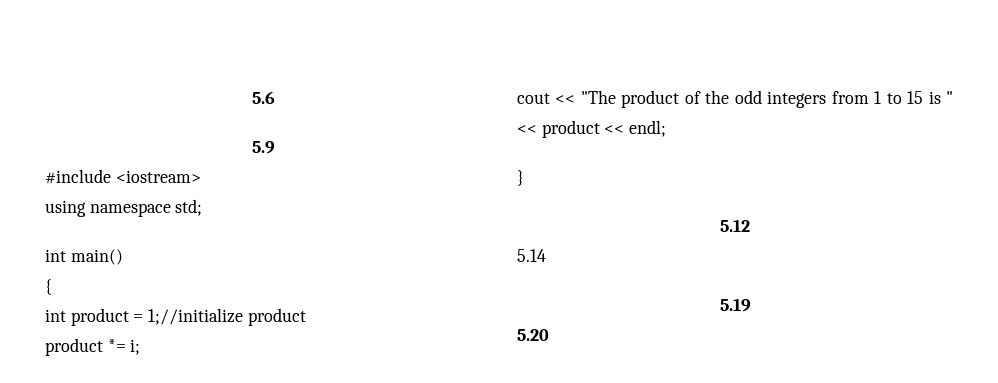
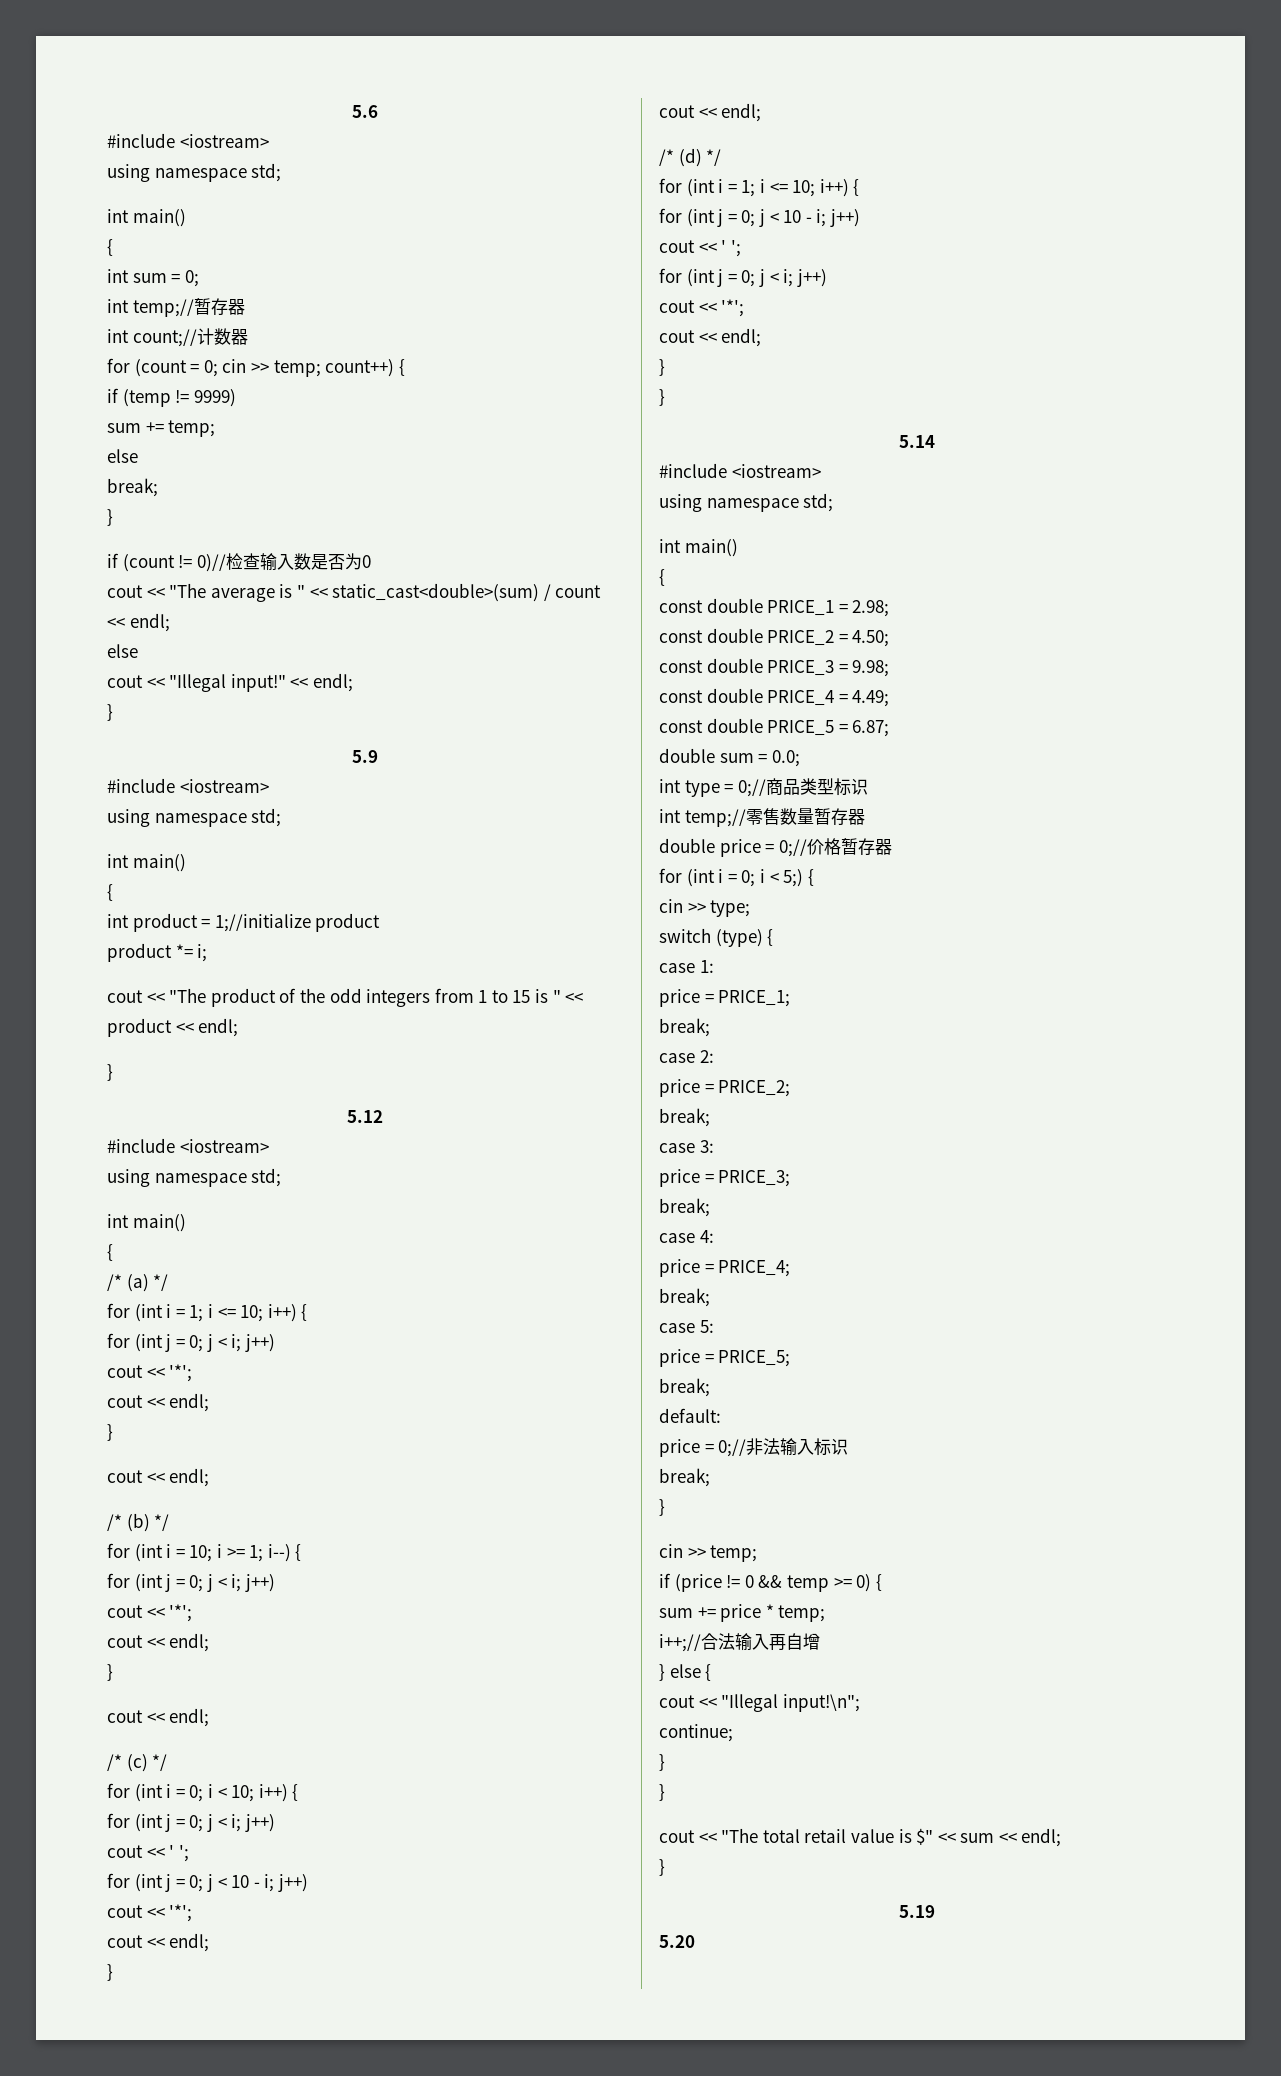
  5.6
+ #include <iostream>
+ using namespace std;
+ int main()
+ {
+ int sum = 0;
+ int temp;//暂存器
+ int count;//计数器
+ for (count = 0; cin >> temp; count++) {
+ if (temp != 9999)
+ sum += temp;
+ else
+ break;
+ }
+ if (count != 0)//检查输入数是否为0
+ cout << "The average is " << static_cast<double>(sum) / count << endl;
+ else
+ cout << "Illegal input!" << endl;
+ }
  5.12
+ #include <iostream>
+ using namespace std;
+ int main()
+ {
+ /* (a) */
+ for (int i = 1; i <= 10; i++) {
+ for (int j = 0; j < i; j++)
+ cout << '*';
+ cout << endl;
+ }
+ cout << endl;
+ /* (b) */
+ for (int i = 10; i >= 1; i--) {
+ for (int j = 0; j < i; j++)
+ cout << '*';
+ cout << endl;
+ }
+ cout << endl;
+ /* (c) */
+ for (int i = 0; i < 10; i++) {
+ for (int j = 0; j < i; j++)
+ cout << ' ';
+ for (int j = 0; j < 10 - i; j++)
+ cout << '*';
+ cout << endl;
+ }
+ cout << endl;
+ /* (d) */
+ for (int i = 1; i <= 10; i++) {
+ for (int j = 0; j < 10 - i; j++)
+ cout << ' ';
+ for (int j = 0; j < i; j++)
+ cout << '*';
+ cout << endl;
+ }
+ }
  5.14
+ #include <iostream>
+ using namespace std;
+ int main()
+ {
+ const double PRICE_1 = 2.98;
+ const double PRICE_2 = 4.50;
+ const double PRICE_3 = 9.98;
+ const double PRICE_4 = 4.49;
+ const double PRICE_5 = 6.87;
+ double sum = 0.0;
+ int type = 0;//商品类型标识
+ int temp;//零售数量暂存器
+ double price = 0;//价格暂存器
+ for (int i = 0; i < 5;) {
+ cin >> type;
+ switch (type) {
+ case 1:
+ price = PRICE_1;
+ break;
+ case 2:
+ price = PRICE_2;
+ break;
+ case 3:
+ price = PRICE_3;
+ break;
+ case 4:
+ price = PRICE_4;
+ break;
+ case 5:
+ price = PRICE_5;
+ break;
+ default:
+ price = 0;//非法输入标识
+ break;
+ }
+ cin >> temp;
+ if (price != 0 && temp >= 0) {
+ sum += price * temp;
+ i++;//合法输入再自增
+ } else {
+ cout << "Illegal input!\n";
+ continue;
+ }
+ }
+ cout << "The total retail value is $" << sum << endl;
+ }

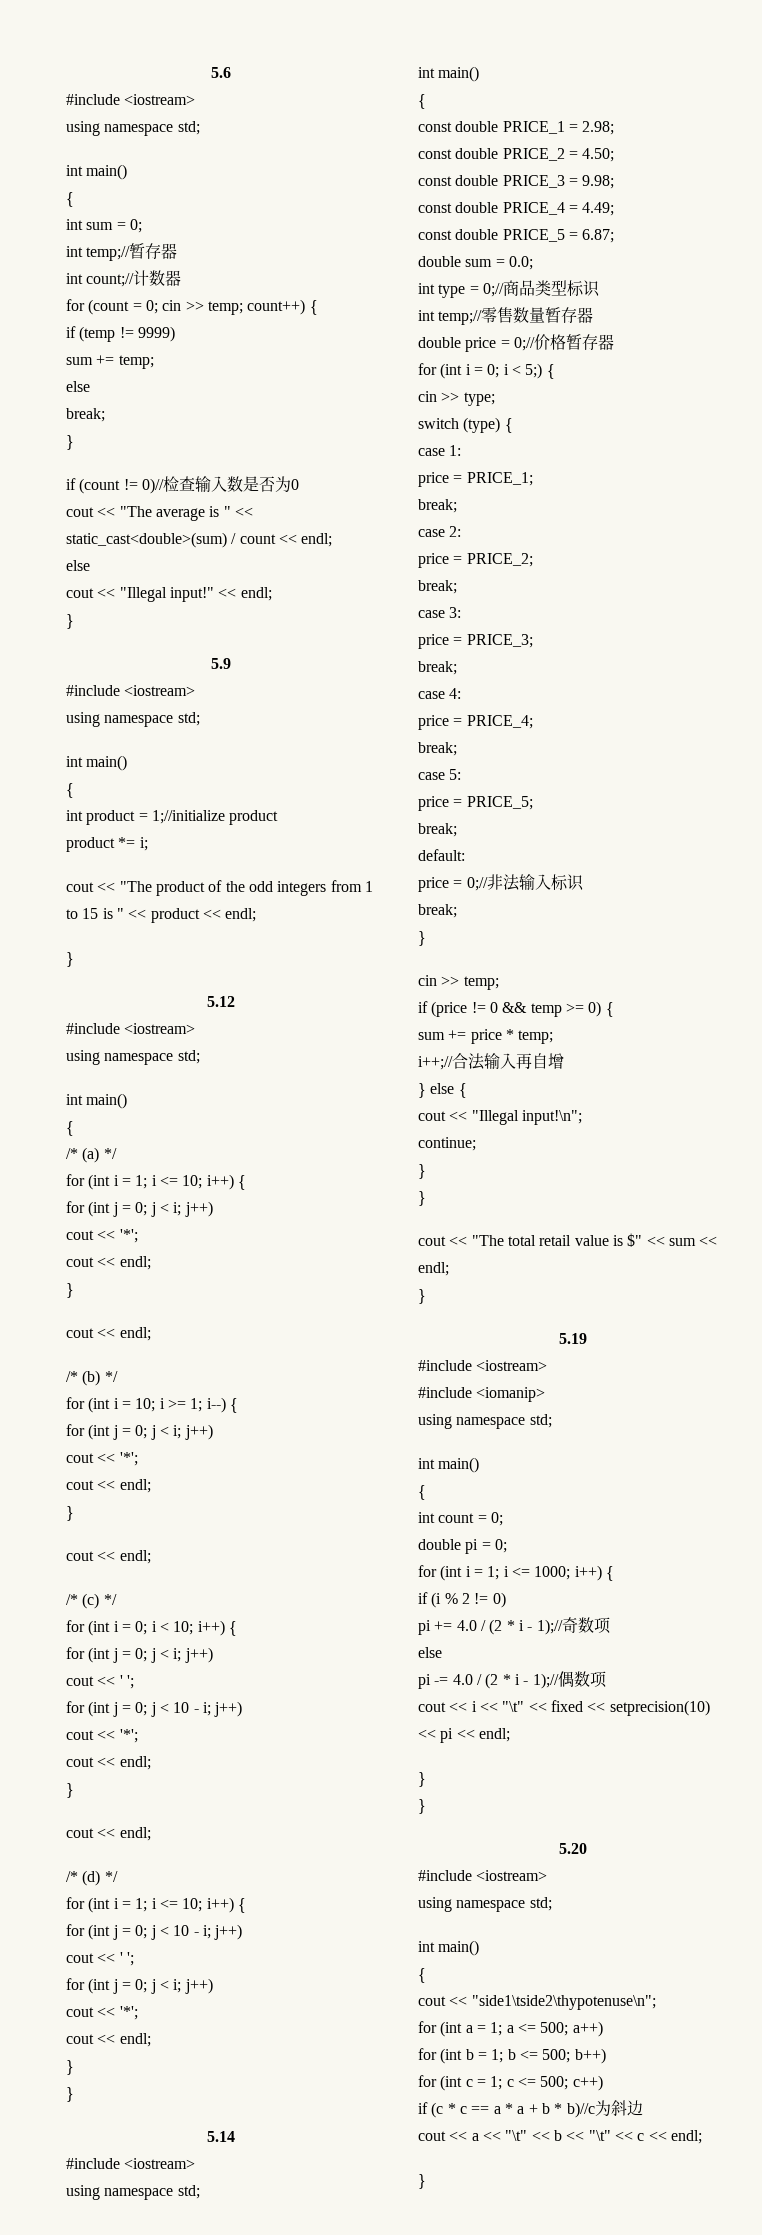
  5.19
+ #include <iostream>
+ #include <iomanip>
+ using namespace std;
+ int main()
+ {
+ int count = 0;
+ double pi = 0;
+ for (int i = 1; i <= 1000; i++) {
+ if (i % 2 != 0)
+ pi += 4.0 / (2 * i - 1);//奇数项
+ else
+ pi -= 4.0 / (2 * i - 1);//偶数项
+ cout << i << "\t" << fixed << setprecision(10) << pi << endl;
+ }
+ }
  5.20
+ #include <iostream>
+ using namespace std;
+ int main()
+ {
+ cout << "side1\tside2\thypotenuse\n";
+ for (int a = 1; a <= 500; a++)
+ for (int b = 1; b <= 500; b++)
+ for (int c = 1; c <= 500; c++)
+ if (c * c == a * a + b * b)//c为斜边
+ cout << a << "\t" << b << "\t" << c << endl;
+ }

